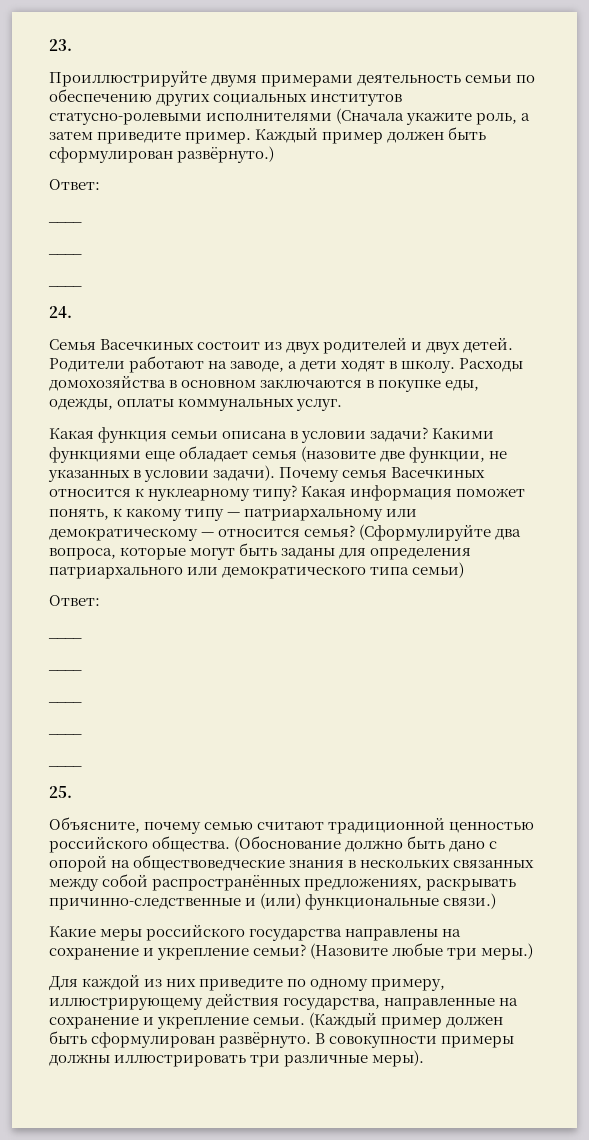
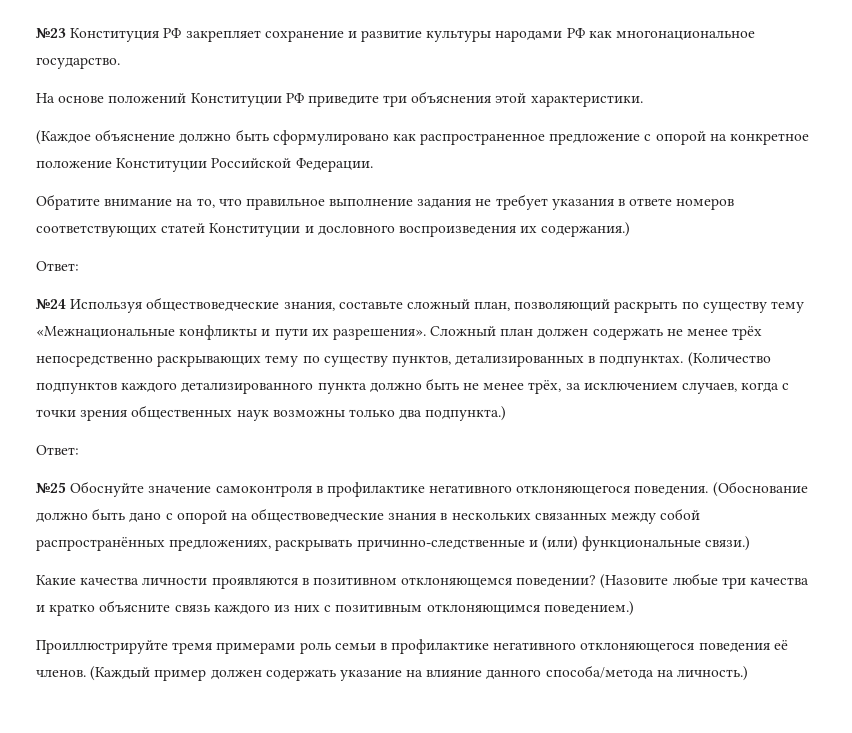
- 23.
- Проиллюстрируйте двумя примерами деятельность семьи по обеспечению других социальных институтов статусно-ролевыми исполнителями (Сначала укажите роль, а затем приведите пример. Каждый пример должен быть сформулирован развёрнуто.)
+ №23 Конституция РФ закрепляет сохранение и развитие культуры народами РФ как многонациональное государство.
+ На основе положений Конституции РФ приведите три объяснения этой характеристики.
+ (Каждое объяснение должно быть сформулировано как распространенное предложение с опорой на конкретное положение Конституции Российской Федерации.
+ Обратите внимание на то, что правильное выполнение задания не требует указания в ответе номеров соответствующих статей Конституции и дословного воспроизведения их содержания.)
  Ответ:
- ____
- ____
- ____
- 24.
- Семья Васечкиных состоит из двух родителей и двух детей. Родители работают на заводе, а дети ходят в школу. Расходы домохозяйства в основном заключаются в покупке еды, одежды, оплаты коммунальных услуг.
- Какая функция семьи описана в условии задачи? Какими функциями еще обладает семья (назовите две функции, не указанных в условии задачи). Почему семья Васечкиных относится к нуклеарному типу? Какая информация поможет понять, к какому типу — патриархальному или демократическому — относится семья? (Сформулируйте два вопроса, которые могут быть заданы для определения патриархального или демократического типа семьи)
+ №24 Используя обществоведческие знания, составьте сложный план, позволяющий раскрыть по существу тему «Межнациональные конфликты и пути их разрешения». Сложный план должен содержать не менее трёх непосредственно раскрывающих тему по существу пунктов, детализированных в подпунктах. (Количество подпунктов каждого детализированного пункта должно быть не менее трёх, за исключением случаев, когда с точки зрения общественных наук возможны только два подпункта.)
  Ответ:
- ____
- ____
- ____
- ____
- ____
- 25.
- Объясните, почему семью считают традиционной ценностью российского общества.
+ №25 Обоснуйте значение самоконтроля в профилактике негативного отклоняющегося поведения.
- Какие меры российского государства направлены на сохранение и укрепление семьи? (Назовите любые три меры.)
- Для каждой из них приведите по одному примеру, иллюстрирующему действия государства, направленные на сохранение и укрепление семьи. (Каждый пример должен быть сформулирован развёрнуто. В совокупности примеры должны иллюстрировать три различные меры).
+ Какие качества личности проявляются в позитивном отклоняющемся поведении? (Назовите любые три качества и кратко объясните связь каждого из них с позитивным отклоняющимся поведением.)
+ Проиллюстрируйте тремя примерами роль семьи в профилактике негативного отклоняющегося поведения её членов. (Каждый пример должен содержать указание на влияние данного способа/метода на личность.)

